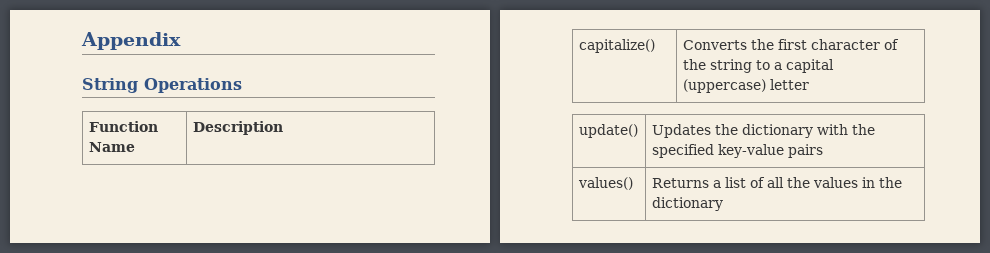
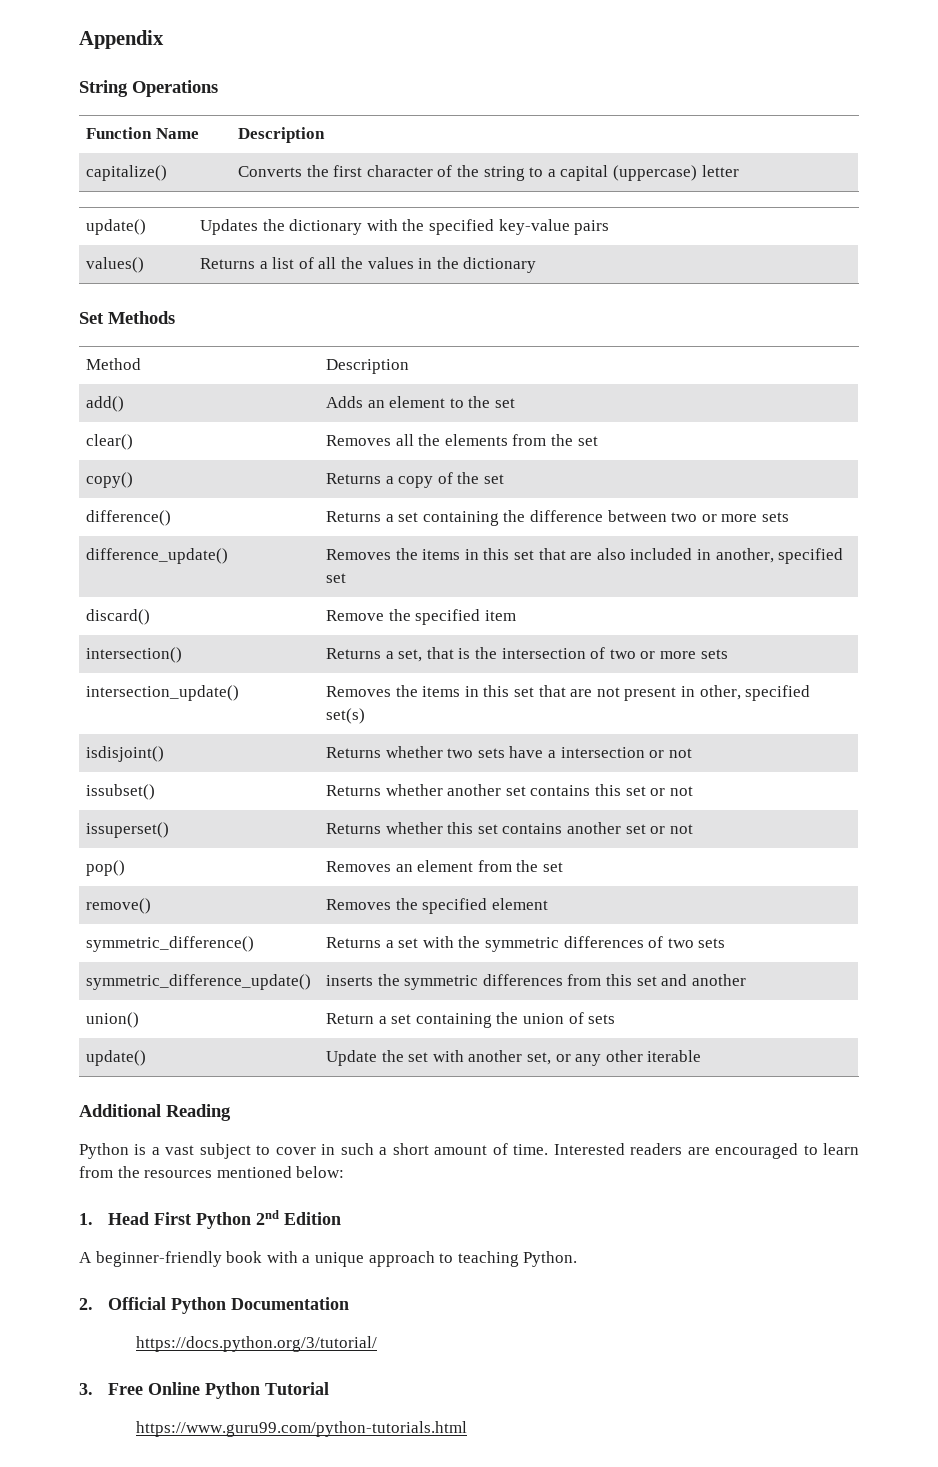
+ Set Methods
+ Method | Description
+ add() | Adds an element to the set
+ clear() | Removes all the elements from the set
+ copy() | Returns a copy of the set
+ difference() | Returns a set containing the difference between two or more sets
+ difference_update() | Removes the items in this set that are also included in another, specified set
+ discard() | Remove the specified item
+ intersection() | Returns a set, that is the intersection of two or more sets
+ intersection_update() | Removes the items in this set that are not present in other, specified set(s)
+ isdisjoint() | Returns whether two sets have a intersection or not
+ issubset() | Returns whether another set contains this set or not
+ issuperset() | Returns whether this set contains another set or not
+ pop() | Removes an element from the set
+ remove() | Removes the specified element
+ symmetric_difference() | Returns a set with the symmetric differences of two sets
+ symmetric_difference_update() | inserts the symmetric differences from this set and another
+ union() | Return a set containing the union of sets
+ update() | Update the set with another set, or any other iterable
+ Additional Reading
+ Python is a vast subject to cover in such a short amount of time. Interested readers are encouraged to learn from the resources mentioned below:
+ 1. Head First Python 2nd Edition
+ A beginner-friendly book with a unique approach to teaching Python.
+ 2. Official Python Documentation
+ https://docs.python.org/3/tutorial/
+ 3. Free Online Python Tutorial
+ https://www.guru99.com/python-tutorials.html

